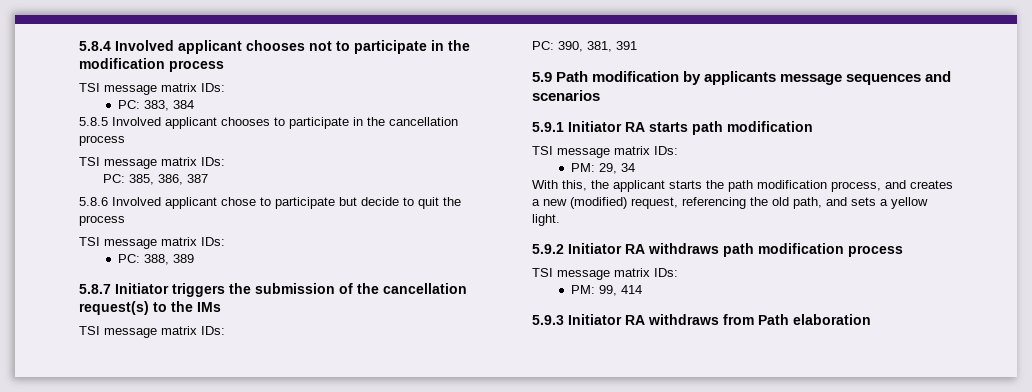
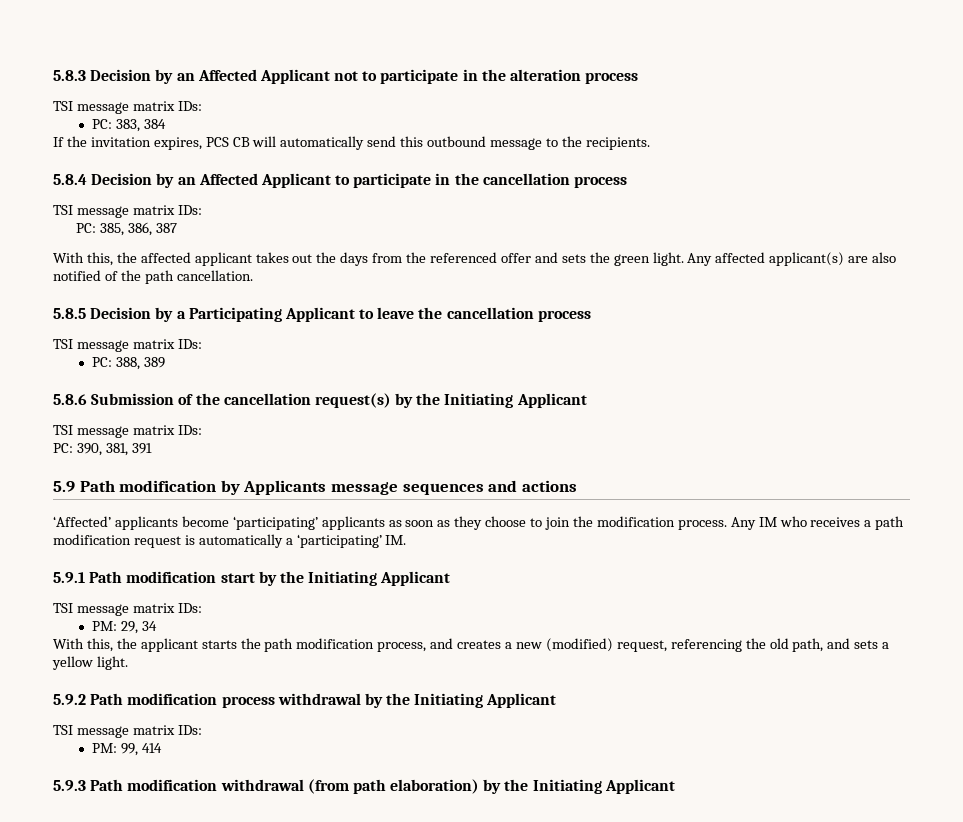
- 5.8.4 Involved applicant chooses not to participate in the modification process
+ 5.8.3 Decision by an Affected Applicant not to participate in the alteration process
- 5.8.5 Involved applicant chooses to participate in the cancellation process
+ If the invitation expires, PCS CB will automatically send this outbound message to the recipients.
+ 5.8.4 Decision by an Affected Applicant to participate in the cancellation process
- 5.8.6 Involved applicant chose to participate but decide to quit the process
+ With this, the affected applicant takes out the days from the referenced offer and sets the green light. Any affected applicant(s) are also notified of the path cancellation.
+ 5.8.5 Decision by a Participating Applicant to leave the cancellation process
- 5.8.7 Initiator triggers the submission of the cancellation request(s) to the IMs
+ 5.8.6 Submission of the cancellation request(s) by the Initiating Applicant
- 5.9 Path modification by applicants message sequences and scenarios
- 5.9.1 Initiator RA starts path modification
+ 5.9 Path modification by Applicants message sequences and actions
+ ‘Affected’ applicants become ‘participating’ applicants as soon as they choose to join the modification process. Any IM who receives a path modification request is automatically a ‘participating’ IM.
+ 5.9.1 Path modification start by the Initiating Applicant
- 5.9.2 Initiator RA withdraws path modification process
+ 5.9.2 Path modification process withdrawal by the Initiating Applicant
- 5.9.3 Initiator RA withdraws from Path elaboration
+ 5.9.3 Path modification withdrawal (from path elaboration) by the Initiating Applicant

